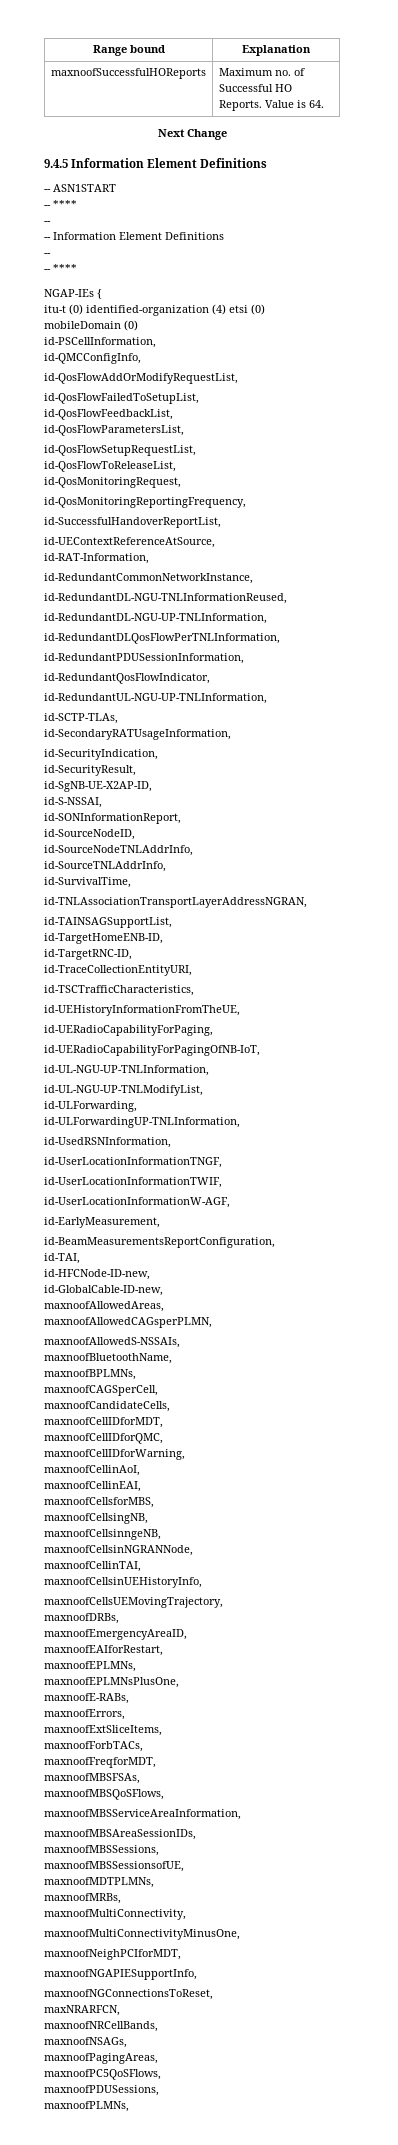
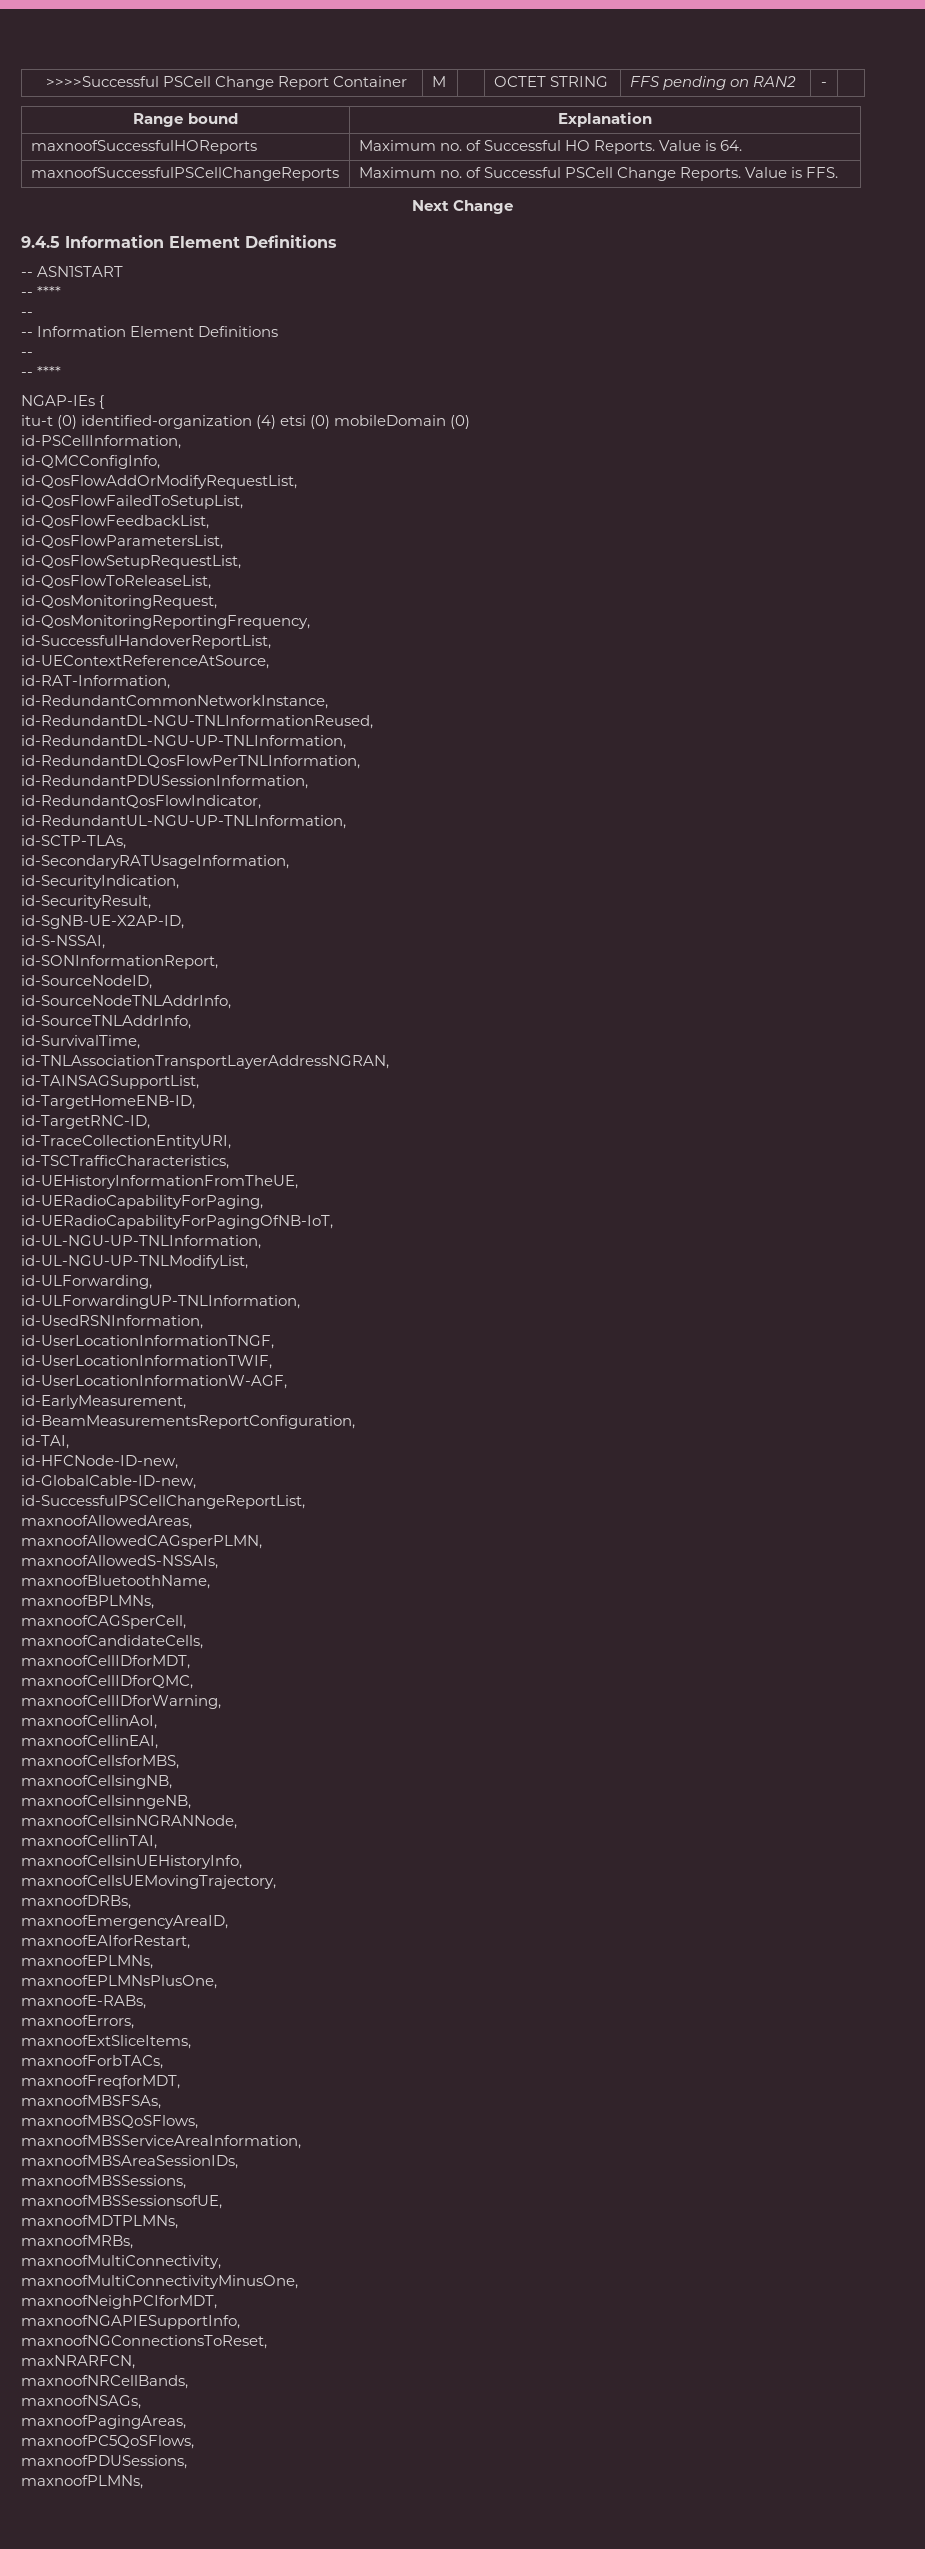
+ >>>>Successful PSCell Change Report Container | M | | OCTET STRING | FFS pending on RAN2 | - |
+ maxnoofSuccessfulPSCellChangeReports | Maximum no. of Successful PSCell Change Reports. Value is FFS.
+ id-SuccessfulPSCellChangeReportList,

